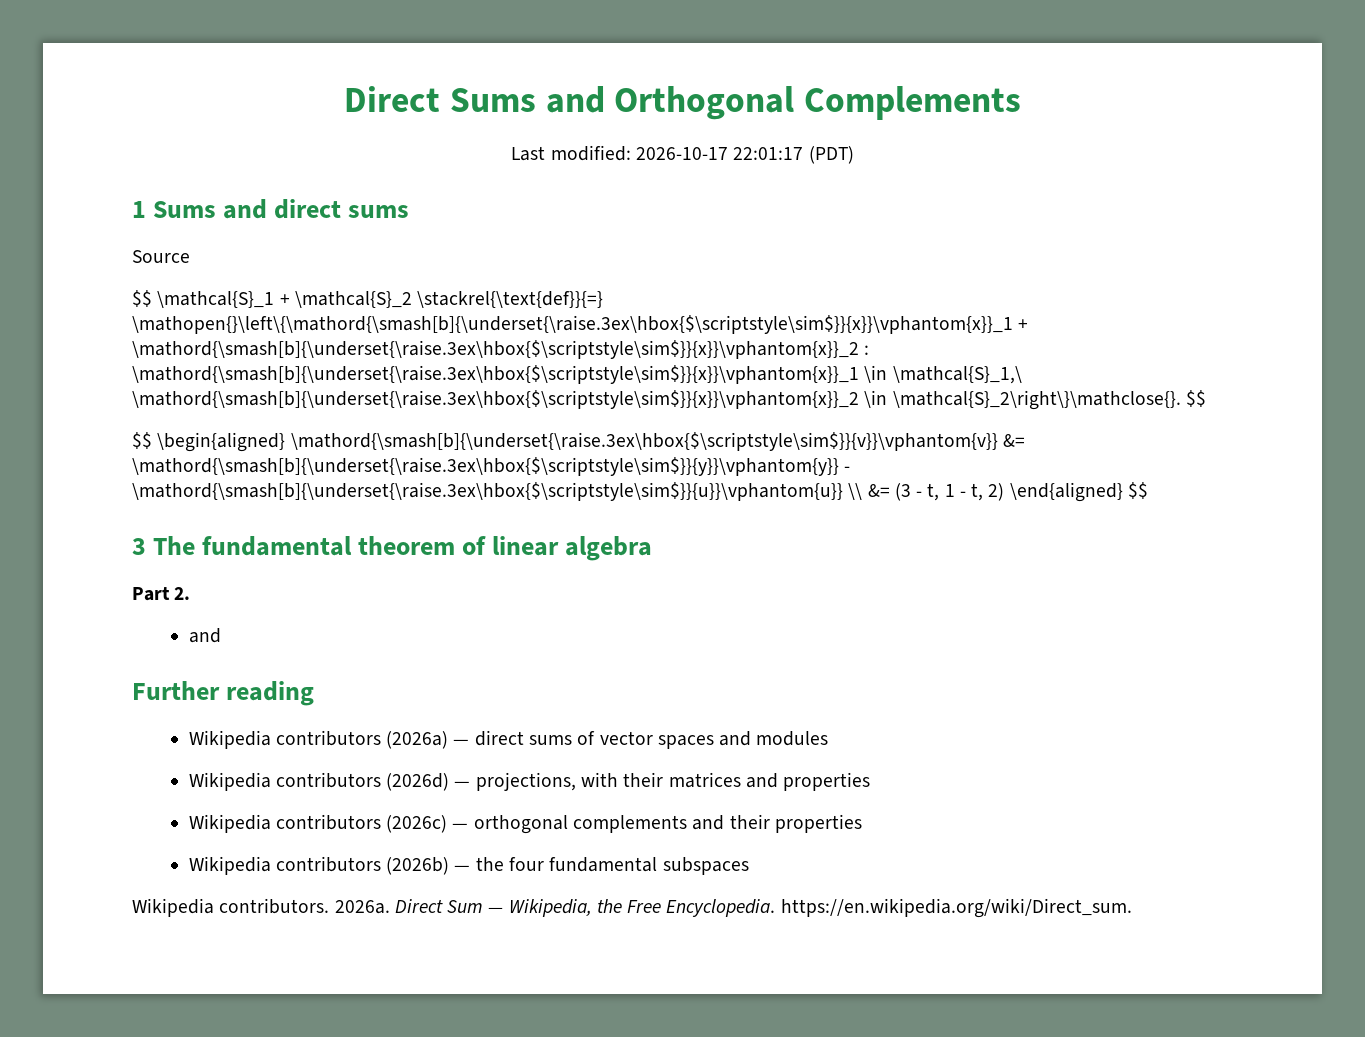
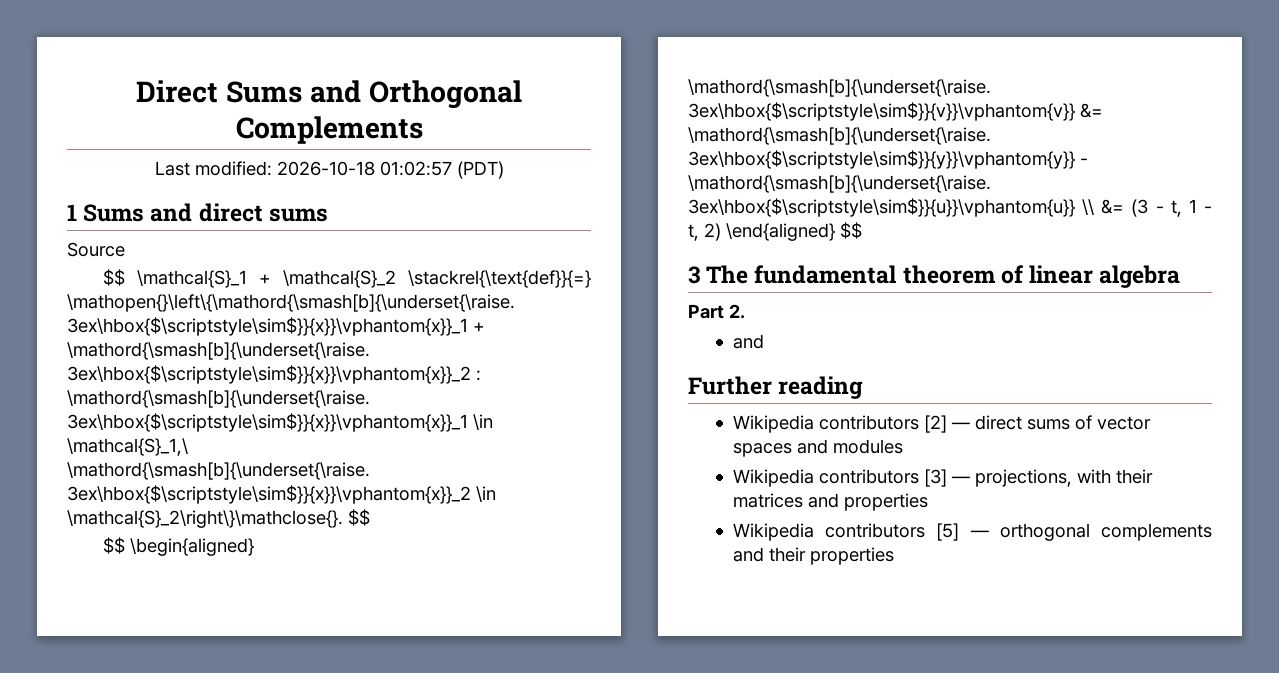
- Last modified: 2026-10-17 22:01:17 (PDT)
+ Last modified: 2026-10-18 01:02:57 (PDT)
- Wikipedia contributors (2026a) — direct sums of vector spaces and modules
+ Wikipedia contributors [2] — direct sums of vector spaces and modules
- Wikipedia contributors (2026d) — projections, with their matrices and properties
+ Wikipedia contributors [3] — projections, with their matrices and properties
- Wikipedia contributors (2026c) — orthogonal complements and their properties
+ Wikipedia contributors [5] — orthogonal complements and their properties
- Wikipedia contributors (2026b) — the four fundamental subspaces
- Wikipedia contributors. 2026a. Direct Sum — Wikipedia, the Free Encyclopedia. https://en.wikipedia.org/wiki/Direct_sum.

